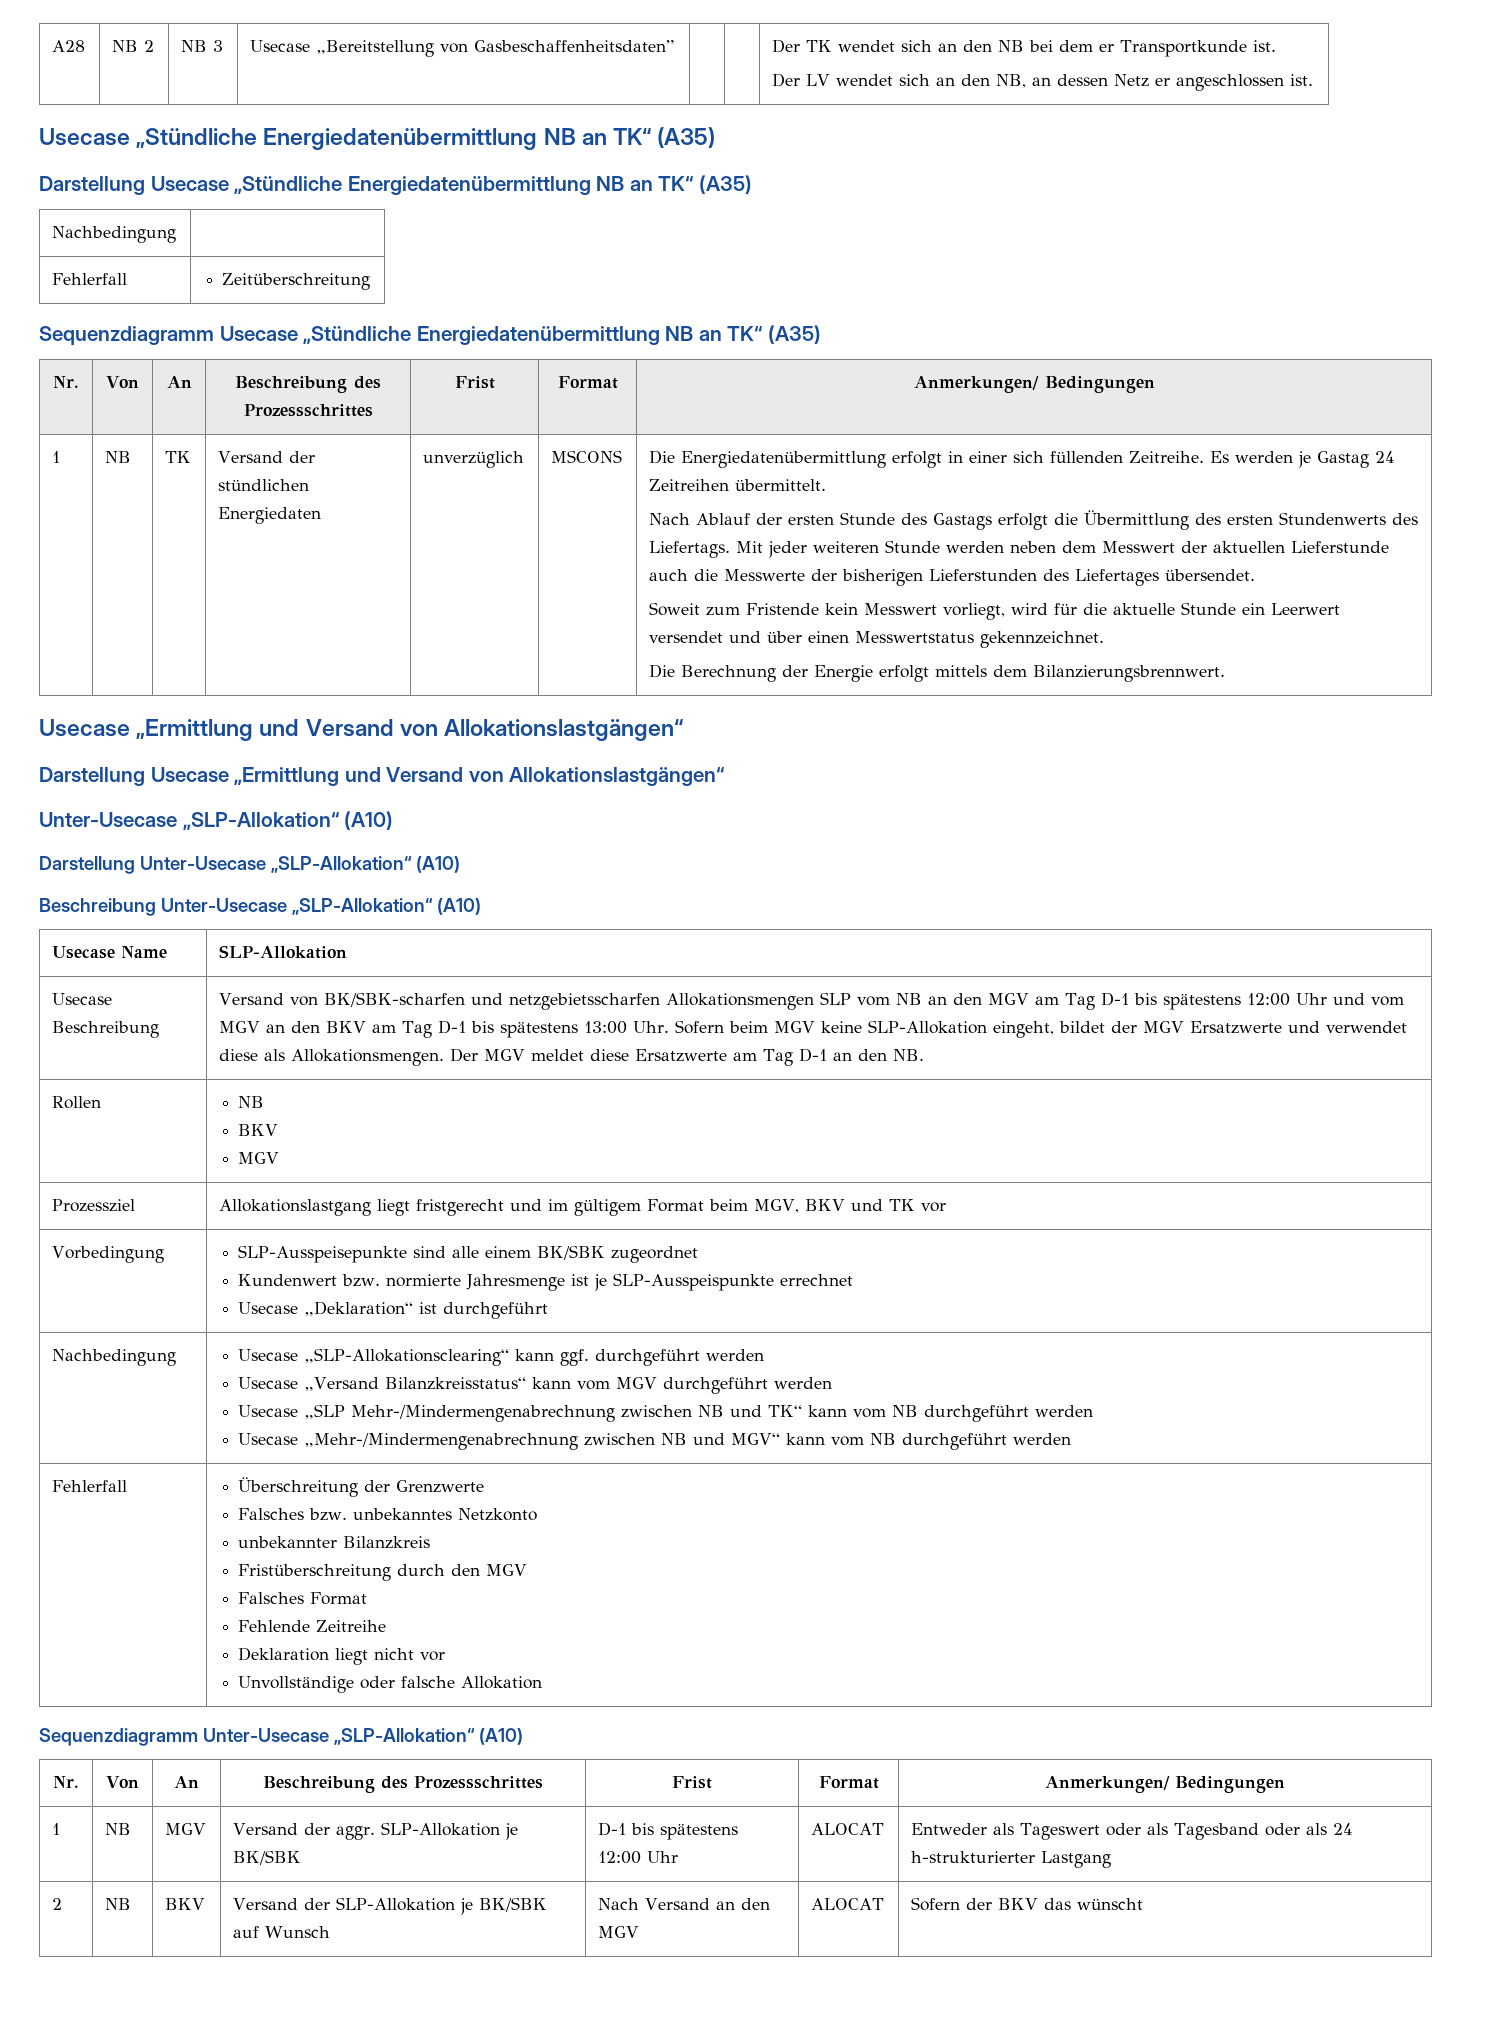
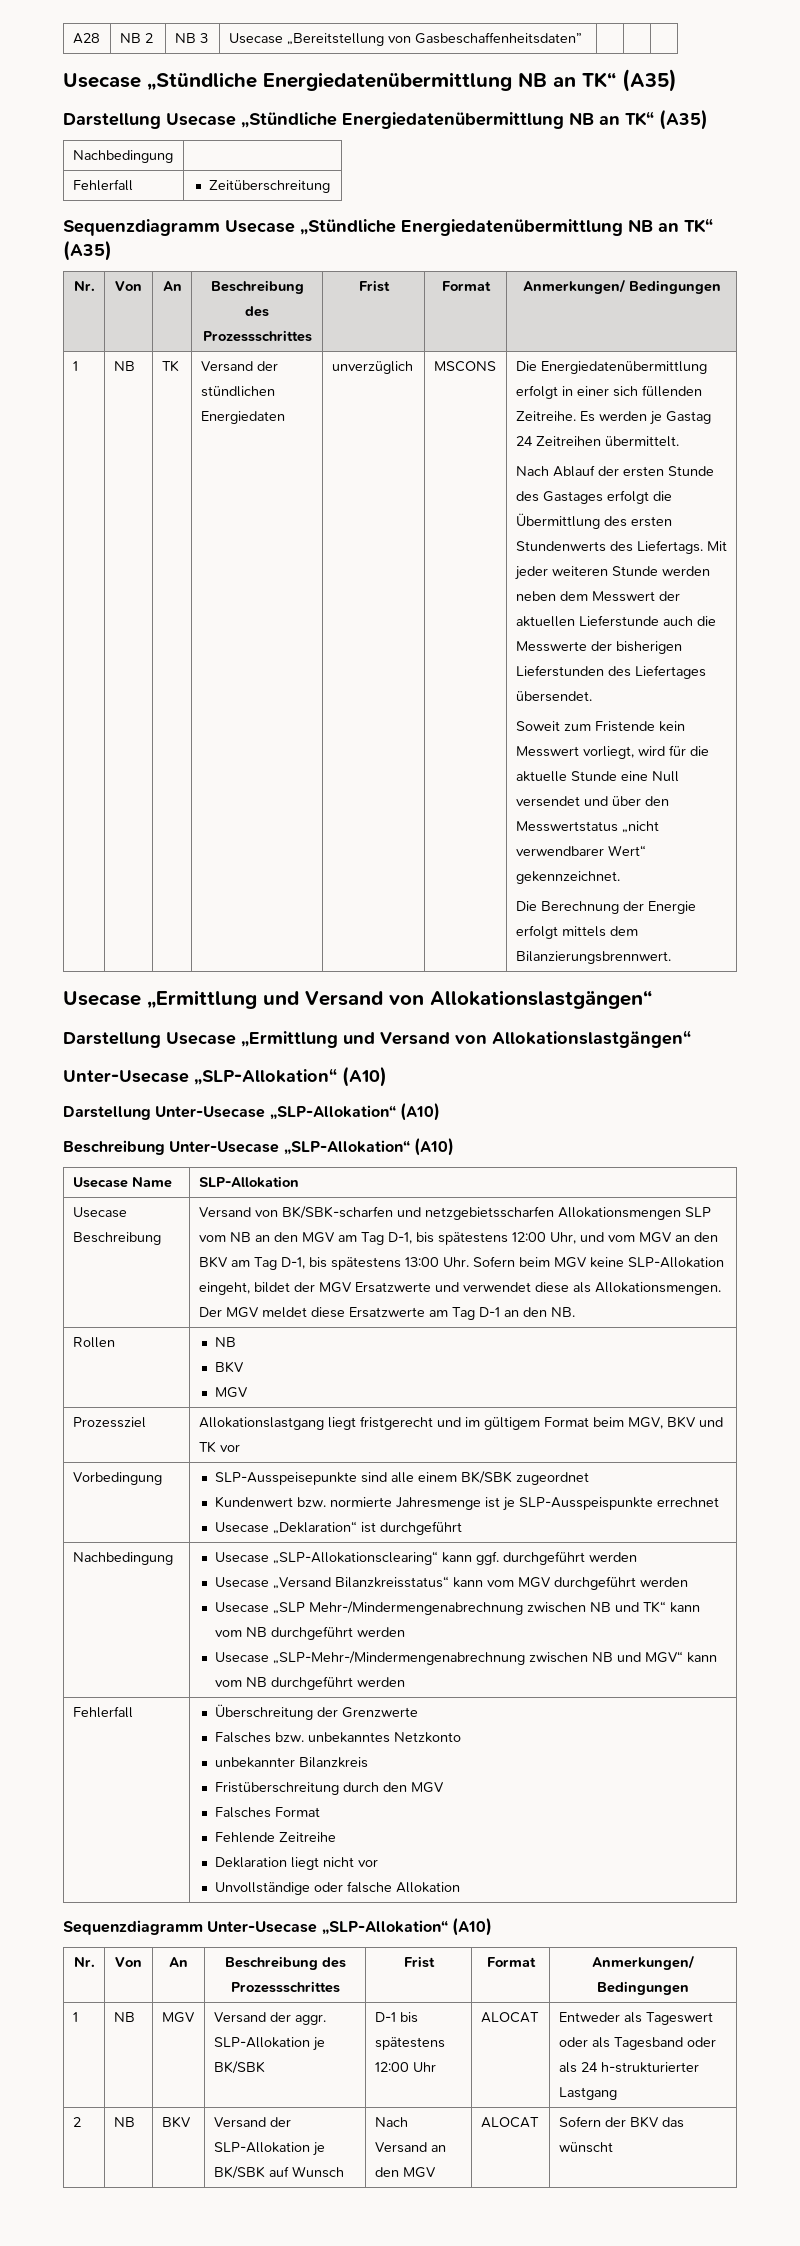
- A28 | NB 2 | NB 3 | Usecase „Bereitstellung von Gasbeschaffenheitsdaten” | | | Der TK wendet sich an den NB bei dem er Transportkunde ist.
- Der LV wendet sich an den NB, an dessen Netz er angeschlossen ist.
+ A28 | NB 2 | NB 3 | Usecase „Bereitstellung von Gasbeschaffenheitsdaten” | | |
- Nach Ablauf der ersten Stunde des Gastags erfolgt die Übermittlung des ersten Stundenwerts des Liefertags.
+ Nach Ablauf der ersten Stunde des Gastages erfolgt die Übermittlung des ersten Stundenwerts des Liefertags.
- Soweit zum Fristende kein Messwert vorliegt, wird für die aktuelle Stunde ein Leerwert versendet und über einen Messwertstatus gekennzeichnet.
+ Soweit zum Fristende kein Messwert vorliegt, wird für die aktuelle Stunde eine Null versendet und über den Messwertstatus „nicht verwendbarer Wert“ gekennzeichnet.
- Versand von BK/SBK-scharfen und netzgebietsscharfen Allokationsmengen SLP vom NB an den MGV am Tag D-1 bis spätestens 12:00 Uhr und vom MGV an den BKV am Tag D-1 bis spätestens 13:00 Uhr. Sofern beim MGV keine SLP-Allokation eingeht, bildet der MGV Ersatzwerte und verwendet diese als Allokationsmengen.
+ Versand von BK/SBK-scharfen und netzgebietsscharfen Allokationsmengen SLP vom NB an den MGV am Tag D-1, bis spätestens 12:00 Uhr, und vom MGV an den BKV am Tag D-1, bis spätestens 13:00 Uhr. Sofern beim MGV keine SLP-Allokation eingeht, bildet der MGV Ersatzwerte und verwendet diese als Allokationsmengen.
  Nachbedingung | Usecase „SLP-Allokationsclearing“ kann ggf. durchgeführt werden
  Usecase „Versand Bilanzkreisstatus“ kann vom MGV durchgeführt werden
  Usecase „SLP Mehr-/Mindermengenabrechnung zwischen NB und TK“ kann vom NB durchgeführt werden
- Usecase „Mehr-/Mindermengenabrechnung zwischen NB und MGV“ kann vom NB durchgeführt werden
+ Usecase „SLP-Mehr-/Mindermengenabrechnung zwischen NB und MGV“ kann vom NB durchgeführt werden

